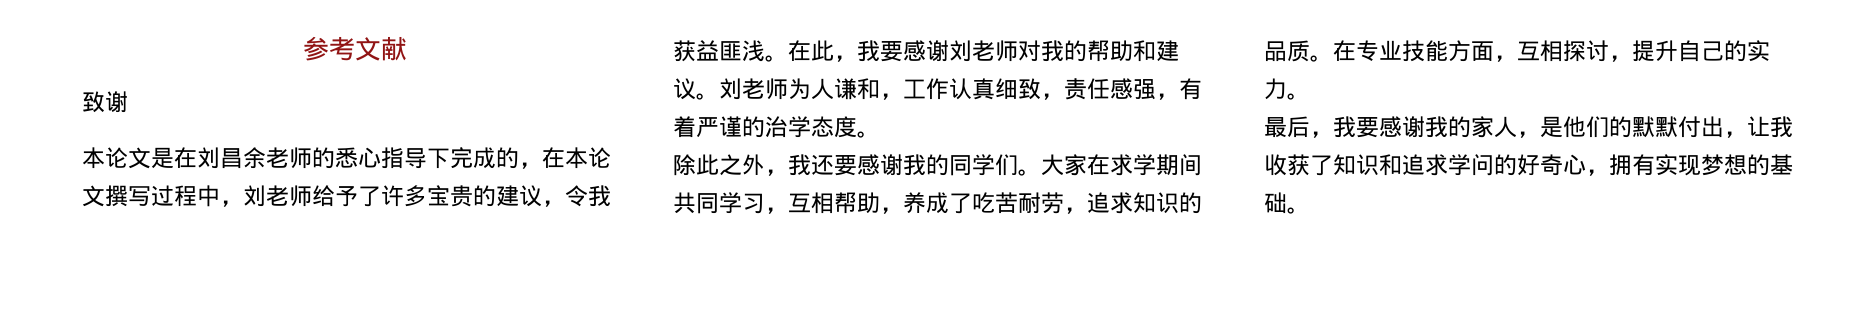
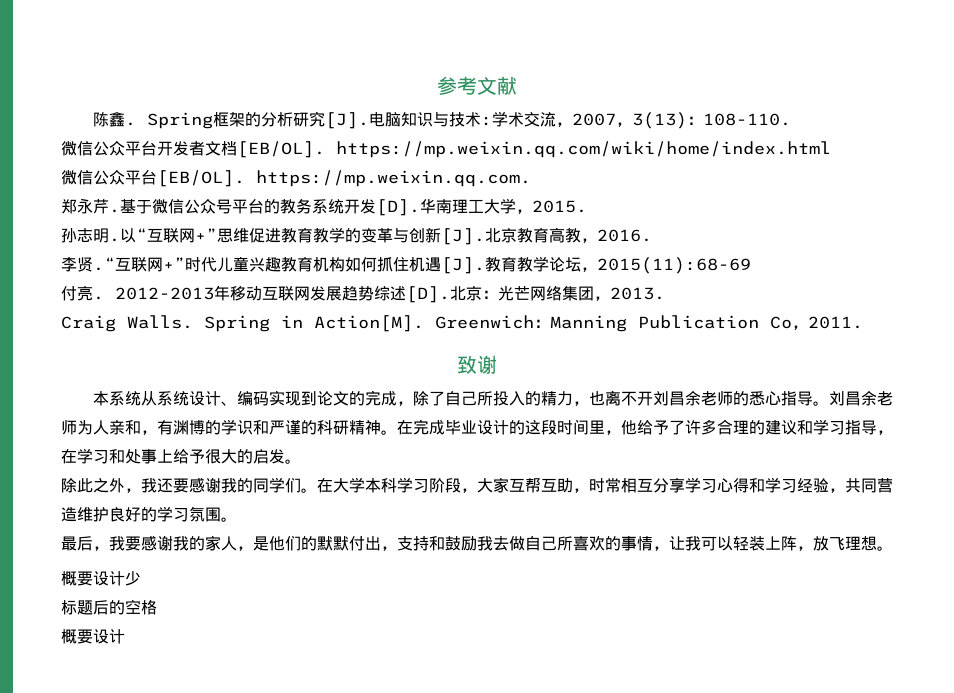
+ 陈鑫. Spring框架的分析研究[J].电脑知识与技术:学术交流，2007，3(13)：108-110.
+ 微信公众平台开发者文档[EB/OL]. https://mp.weixin.qq.com/wiki/home/index.html
+ 微信公众平台[EB/OL]. https://mp.weixin.qq.com.
+ 郑永芹.基于微信公众号平台的教务系统开发[D].华南理工大学，2015.
+ 孙志明.以“互联网+”思维促进教育教学的变革与创新[J].北京教育高教，2016.
+ 李贤.“互联网+”时代儿童兴趣教育机构如何抓住机遇[J].教育教学论坛，2015(11):68-69
+ 付亮. 2012-2013年移动互联网发展趋势综述[D].北京：光芒网络集团，2013.
+ Craig Walls. Spring in Action[M]. Greenwich：Manning Publication Co，2011.
  致谢
- 本论文是在刘昌余老师的悉心指导下完成的，在本论文撰写过程中，刘老师给予了许多宝贵的建议，令我获益匪浅。在此，我要感谢刘老师对我的帮助和建议。刘老师为人谦和，工作认真细致，责任感强，有着严谨的治学态度。
+ 本系统从系统设计、编码实现到论文的完成，除了自己所投入的精力，也离不开刘昌余老师的悉心指导。刘昌余老师为人亲和，有渊博的学识和严谨的科研精神。在完成毕业设计的这段时间里，他给予了许多合理的建议和学习指导，在学习和处事上给予很大的启发。
- 大家在求学期间共同学习，互相帮助，养成了吃苦耐劳，追求知识的品质。在专业技能方面，互相探讨，提升自己的实力。
+ 在大学本科学习阶段，大家互帮互助，时常相互分享学习心得和学习经验，共同营造维护良好的学习氛围。
- 最后，我要感谢我的家人，是他们的默默付出，让我收获了知识和追求学问的好奇心，拥有实现梦想的基础。
+ 最后，我要感谢我的家人，是他们的默默付出，支持和鼓励我去做自己所喜欢的事情，让我可以轻装上阵，放飞理想。
+ 概要设计少
+ 标题后的空格
+ 概要设计

